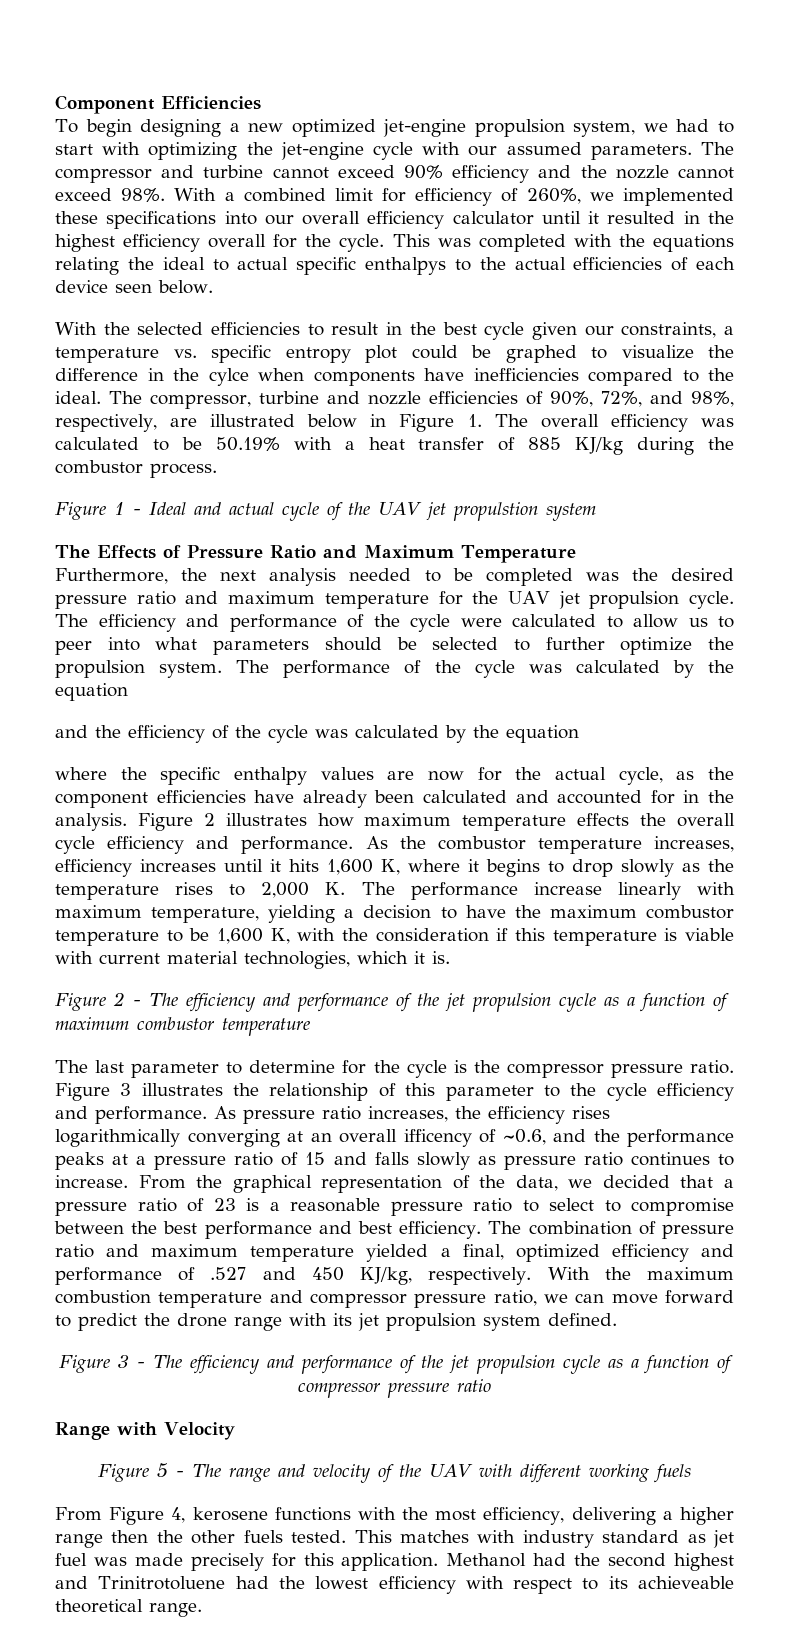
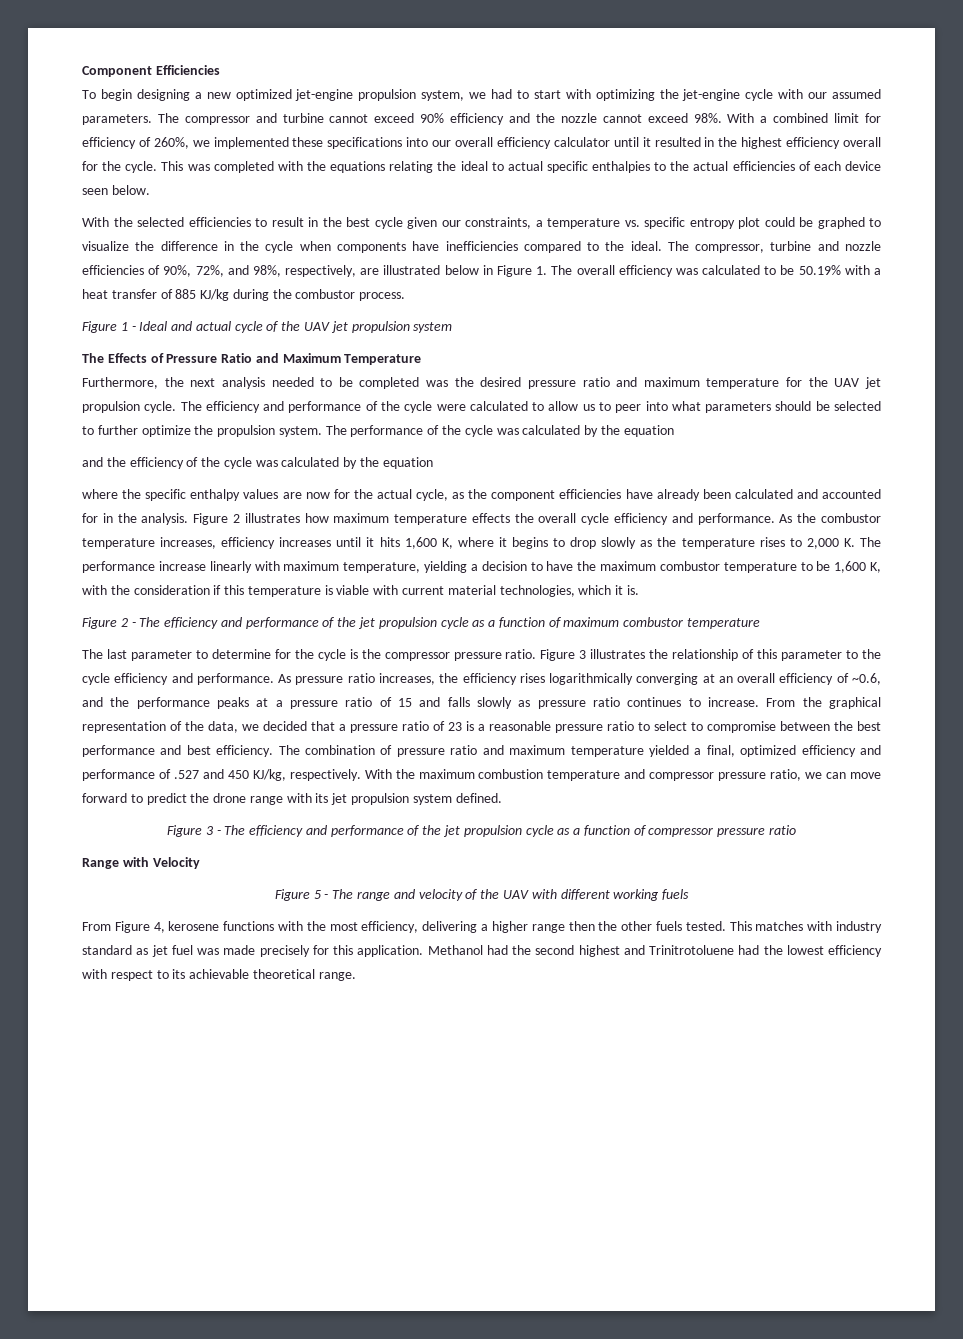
- This was completed with the equations relating the ideal to actual specific enthalpys to the actual efficiencies of each device seen below.
+ This was completed with the equations relating the ideal to actual specific enthalpies to the actual efficiencies of each device seen below.
- With the selected efficiencies to result in the best cycle given our constraints, a temperature vs. specific entropy plot could be graphed to visualize the difference in the cylce when components have inefficiencies compared to the ideal.
+ With the selected efficiencies to result in the best cycle given our constraints, a temperature vs. specific entropy plot could be graphed to visualize the difference in the cycle when components have inefficiencies compared to the ideal.
- Figure 1 - Ideal and actual cycle of the UAV jet propulstion system
+ Figure 1 - Ideal and actual cycle of the UAV jet propulsion system
- As pressure ratio increases, the efficiency rises logarithmically converging at an overall ifficency of ~0.6, and the performance peaks at a pressure ratio of 15 and falls slowly as pressure ratio continues to increase.
+ As pressure ratio increases, the efficiency rises logarithmically converging at an overall efficiency of ~0.6, and the performance peaks at a pressure ratio of 15 and falls slowly as pressure ratio continues to increase.
- Methanol had the second highest and Trinitrotoluene had the lowest efficiency with respect to its achieveable theoretical range.
+ Methanol had the second highest and Trinitrotoluene had the lowest efficiency with respect to its achievable theoretical range.

